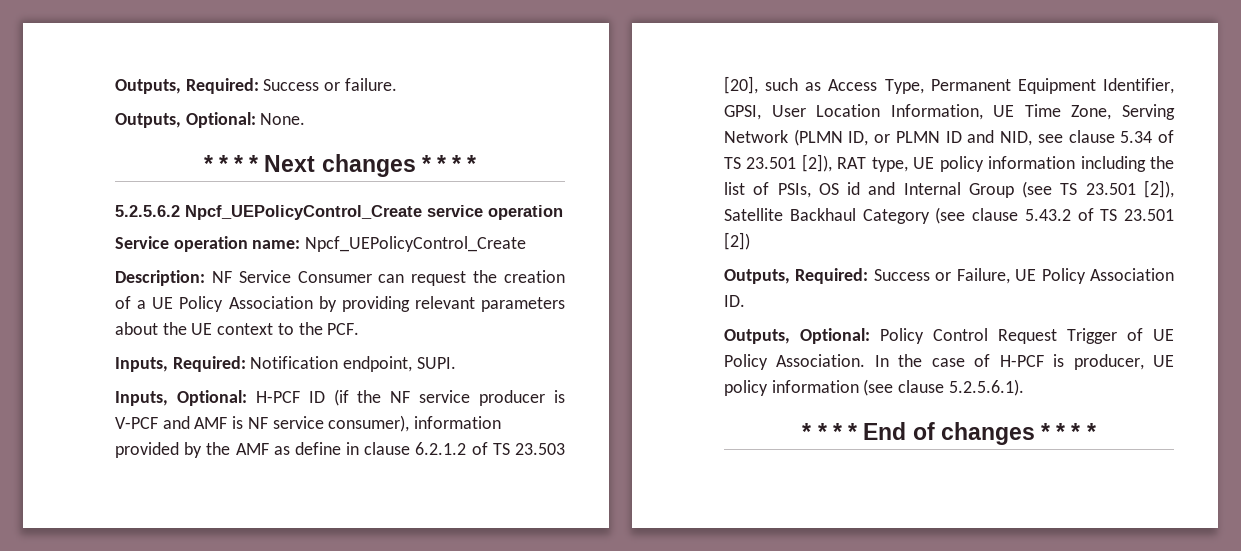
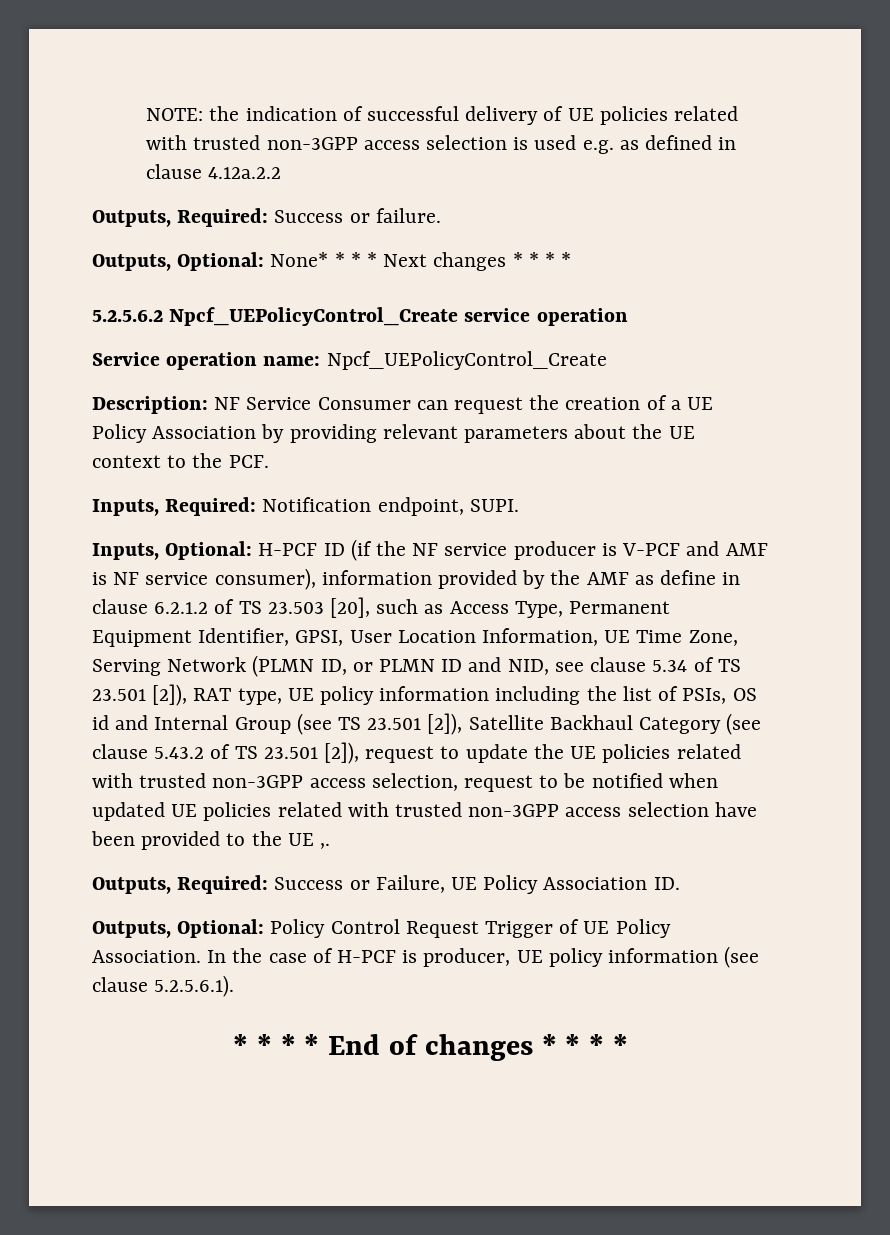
+ NOTE: the indication of successful delivery of UE policies related with trusted non-3GPP access selection is used e.g. as defined in clause 4.12a.2.2
- Outputs, Optional: None.
- * * * * Next changes * * * *
+ Outputs, Optional: None* * * * Next changes * * * *
- H-PCF ID (if the NF service producer is V-PCF and AMF is NF service consumer), information provided by the AMF as define in clause 6.2.1.2 of TS 23.503 [20], such as Access Type, Permanent Equipment Identifier, GPSI, User Location Information, UE Time Zone, Serving Network (PLMN ID, or PLMN ID and NID, see clause 5.34 of TS 23.501 [2]), RAT type, UE policy information including the list of PSIs, OS id and Internal Group (see TS 23.501 [2]), Satellite Backhaul Category (see clause 5.43.2 of TS 23.501 [2])
+ H-PCF ID (if the NF service producer is V-PCF and AMF is NF service consumer), information provided by the AMF as define in clause 6.2.1.2 of TS 23.503 [20], such as Access Type, Permanent Equipment Identifier, GPSI, User Location Information, UE Time Zone, Serving Network (PLMN ID, or PLMN ID and NID, see clause 5.34 of TS 23.501 [2]), RAT type, UE policy information including the list of PSIs, OS id and Internal Group (see TS 23.501 [2]), Satellite Backhaul Category (see clause 5.43.2 of TS 23.501 [2]), request to update the UE policies related with trusted non-3GPP access selection, request to be notified when updated UE policies related with trusted non-3GPP access selection have been provided to the UE ,.

